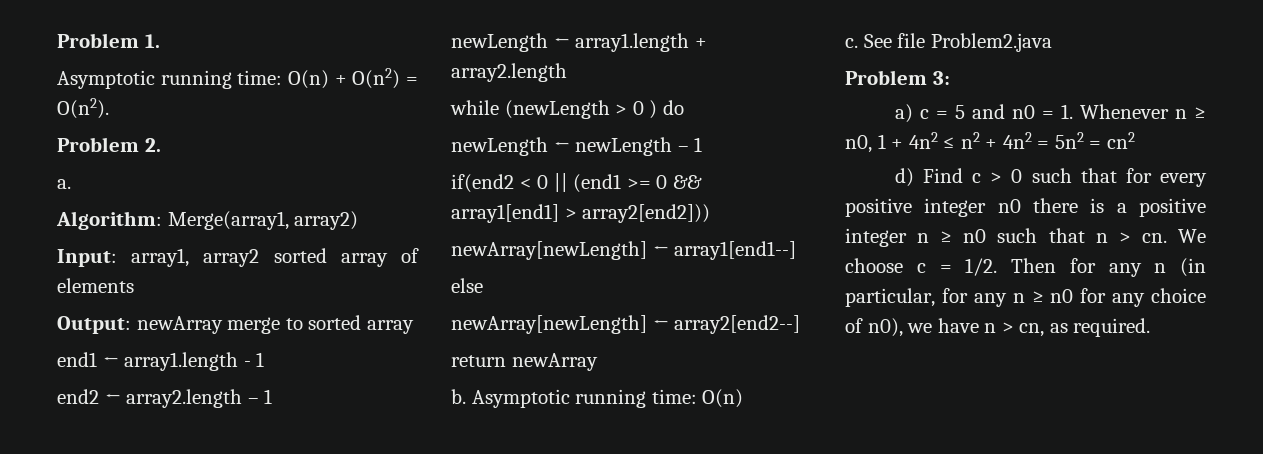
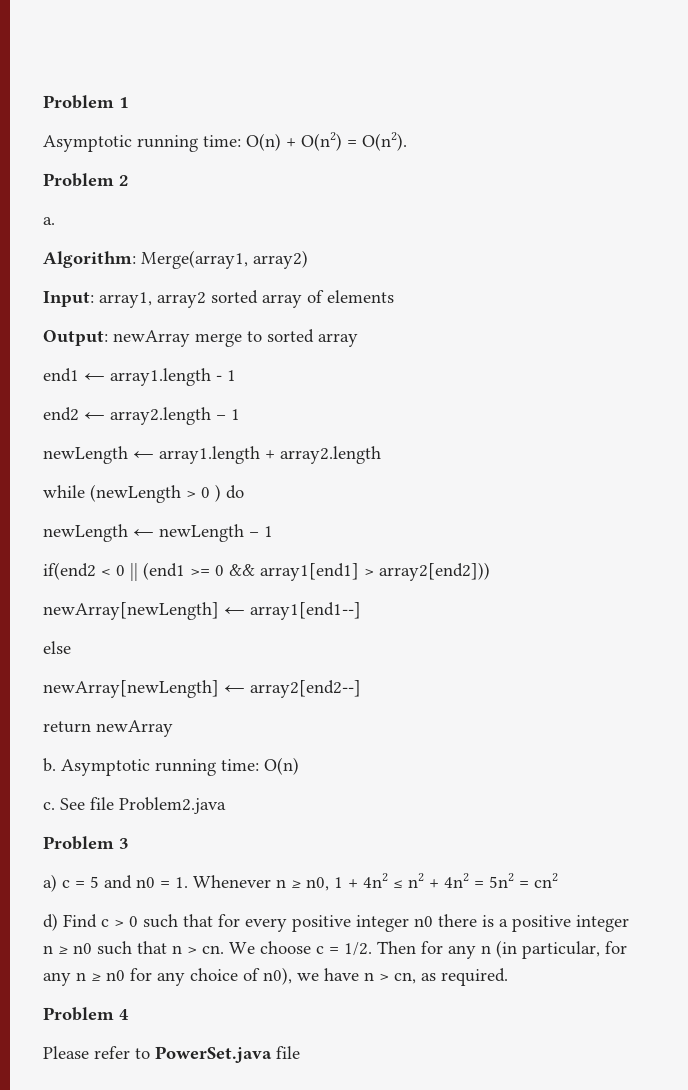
- Problem 1.
+ Problem 1
- Problem 2.
+ Problem 2
- Problem 3:
+ Problem 3
+ Problem 4
+ Please refer to PowerSet.java file

